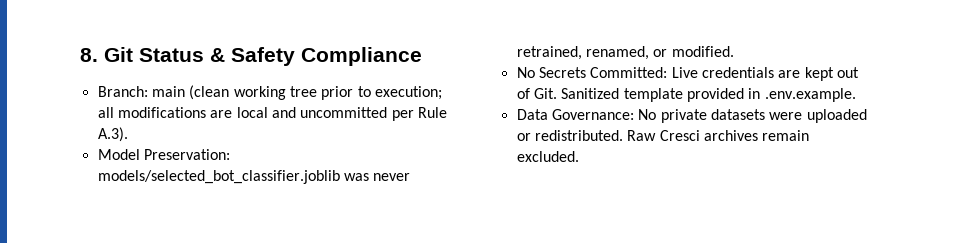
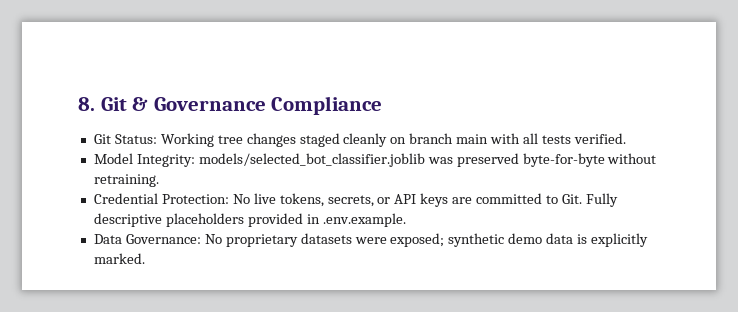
- 8. Git Status & Safety Compliance
- Branch: main (clean working tree prior to execution; all modifications are local and uncommitted per Rule A.3).
+ 8. Git & Governance Compliance
+ Git Status: Working tree changes staged cleanly on branch main with all tests verified.
- Model Preservation: models/selected_bot_classifier.joblib was never retrained, renamed, or modified.
- No Secrets Committed: Live credentials are kept out of Git. Sanitized template provided in .env.example.
+ Model Integrity: models/selected_bot_classifier.joblib was preserved byte-for-byte without retraining.
+ Credential Protection: No live tokens, secrets, or API keys are committed to Git. Fully descriptive placeholders provided in .env.example.
- Data Governance: No private datasets were uploaded or redistributed. Raw Cresci archives remain excluded.
+ Data Governance: No proprietary datasets were exposed; synthetic demo data is explicitly marked.

